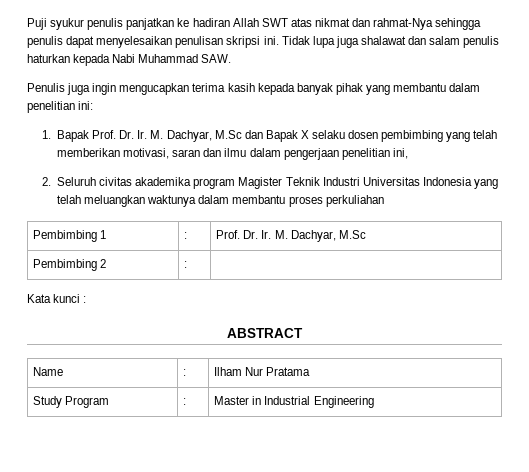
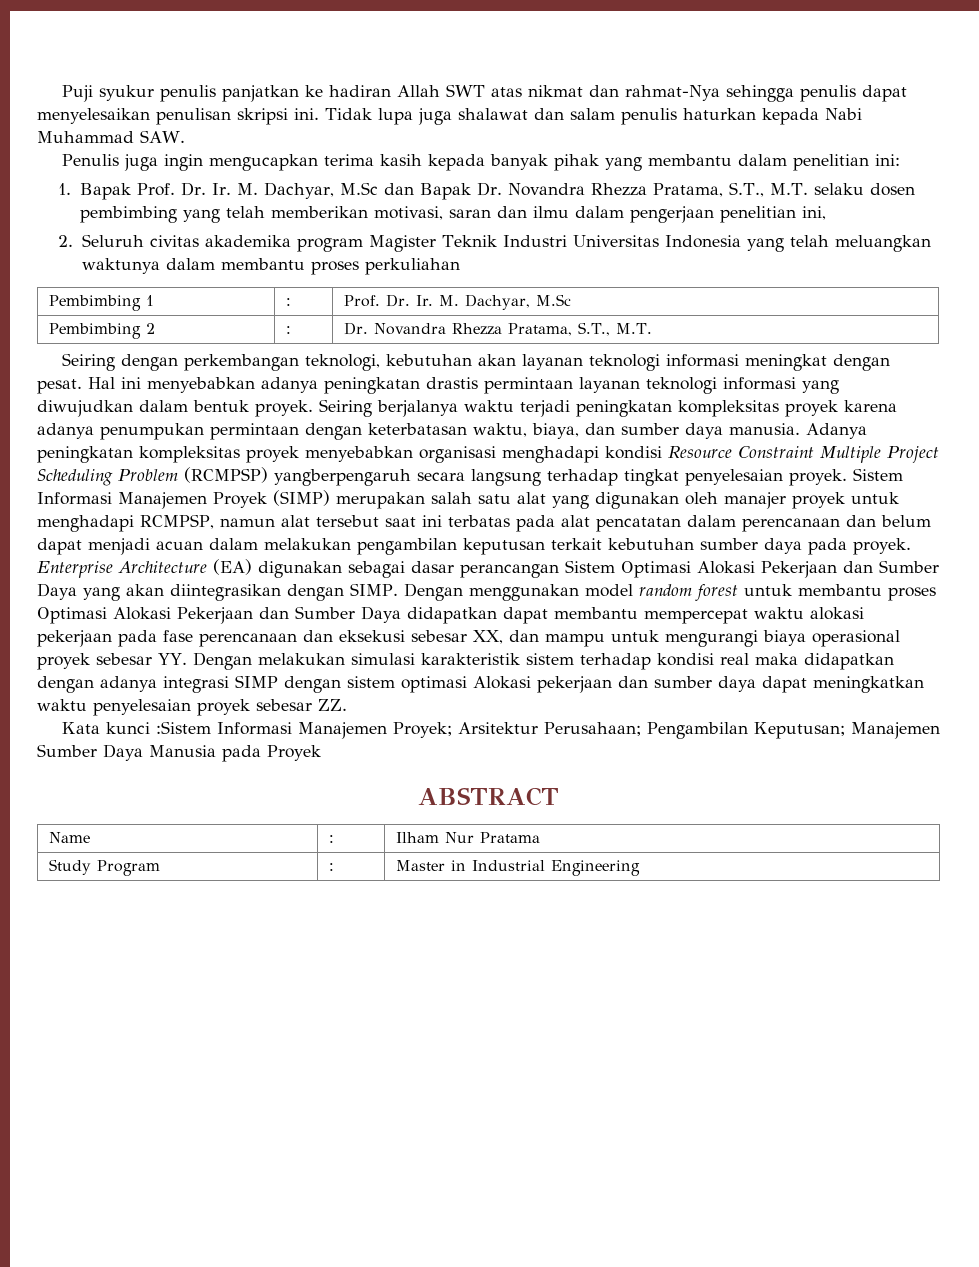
- 1. Bapak Prof. Dr. Ir. M. Dachyar, M.Sc dan Bapak X selaku dosen pembimbing yang telah memberikan motivasi, saran dan ilmu dalam pengerjaan penelitian ini,
+ 1. Bapak Prof. Dr. Ir. M. Dachyar, M.Sc dan Bapak Dr. Novandra Rhezza Pratama, S.T., M.T. selaku dosen pembimbing yang telah memberikan motivasi, saran dan ilmu dalam pengerjaan penelitian ini,
- Pembimbing 2 | : |
- Kata kunci :
+ Pembimbing 2 | : | Dr. Novandra Rhezza Pratama, S.T., M.T.
+ Seiring dengan perkembangan teknologi, kebutuhan akan layanan teknologi informasi meningkat dengan pesat. Hal ini menyebabkan adanya peningkatan drastis permintaan layanan teknologi informasi yang diwujudkan dalam bentuk proyek. Seiring berjalanya waktu terjadi peningkatan kompleksitas proyek karena adanya penumpukan permintaan dengan keterbatasan waktu, biaya, dan sumber daya manusia. Adanya peningkatan kompleksitas proyek menyebabkan organisasi menghadapi kondisi Resource Constraint Multiple Project Scheduling Problem (RCMPSP) yangberpengaruh secara langsung terhadap tingkat penyelesaian proyek. Sistem Informasi Manajemen Proyek (SIMP) merupakan salah satu alat yang digunakan oleh manajer proyek untuk menghadapi RCMPSP, namun alat tersebut saat ini terbatas pada alat pencatatan dalam perencanaan dan belum dapat menjadi acuan dalam melakukan pengambilan keputusan terkait kebutuhan sumber daya pada proyek. Enterprise Architecture (EA) digunakan sebagai dasar perancangan Sistem Optimasi Alokasi Pekerjaan dan Sumber Daya yang akan diintegrasikan dengan SIMP. Dengan menggunakan model random forest untuk membantu proses Optimasi Alokasi Pekerjaan dan Sumber Daya didapatkan dapat membantu mempercepat waktu alokasi pekerjaan pada fase perencanaan dan eksekusi sebesar XX, dan mampu untuk mengurangi biaya operasional proyek sebesar YY. Dengan melakukan simulasi karakteristik sistem terhadap kondisi real maka didapatkan dengan adanya integrasi SIMP dengan sistem optimasi Alokasi pekerjaan dan sumber daya dapat meningkatkan waktu penyelesaian proyek sebesar ZZ.
+ Kata kunci :Sistem Informasi Manajemen Proyek; Arsitektur Perusahaan; Pengambilan Keputusan; Manajemen Sumber Daya Manusia pada Proyek

